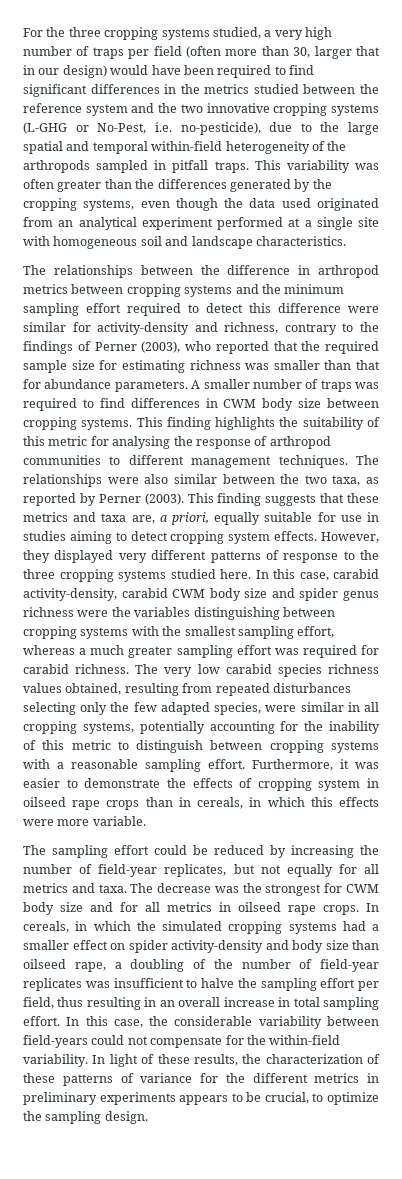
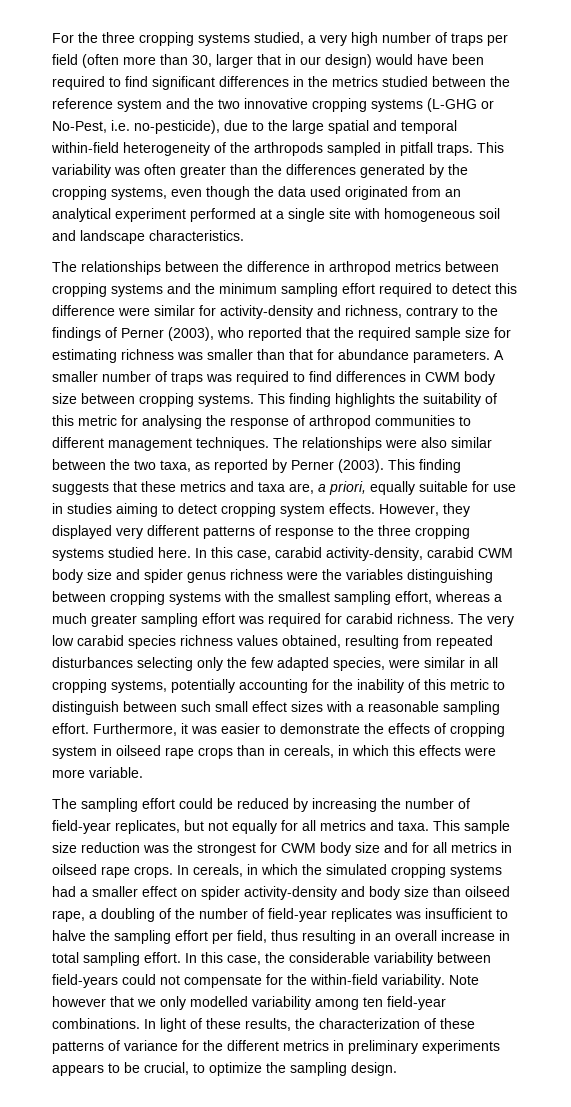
- The very low carabid species richness values obtained, resulting from repeated disturbances selecting only the few adapted species, were similar in all cropping systems, potentially accounting for the inability of this metric to distinguish between cropping systems with a reasonable sampling effort.
+ The very low carabid species richness values obtained, resulting from repeated disturbances selecting only the few adapted species, were similar in all cropping systems, potentially accounting for the inability of this metric to distinguish between such small effect sizes with a reasonable sampling effort.
- The decrease was the strongest for CWM body size and for all metrics in oilseed rape crops.
+ This sample size reduction was the strongest for CWM body size and for all metrics in oilseed rape crops.
+ Note however that we only modelled variability among ten field-year combinations.

